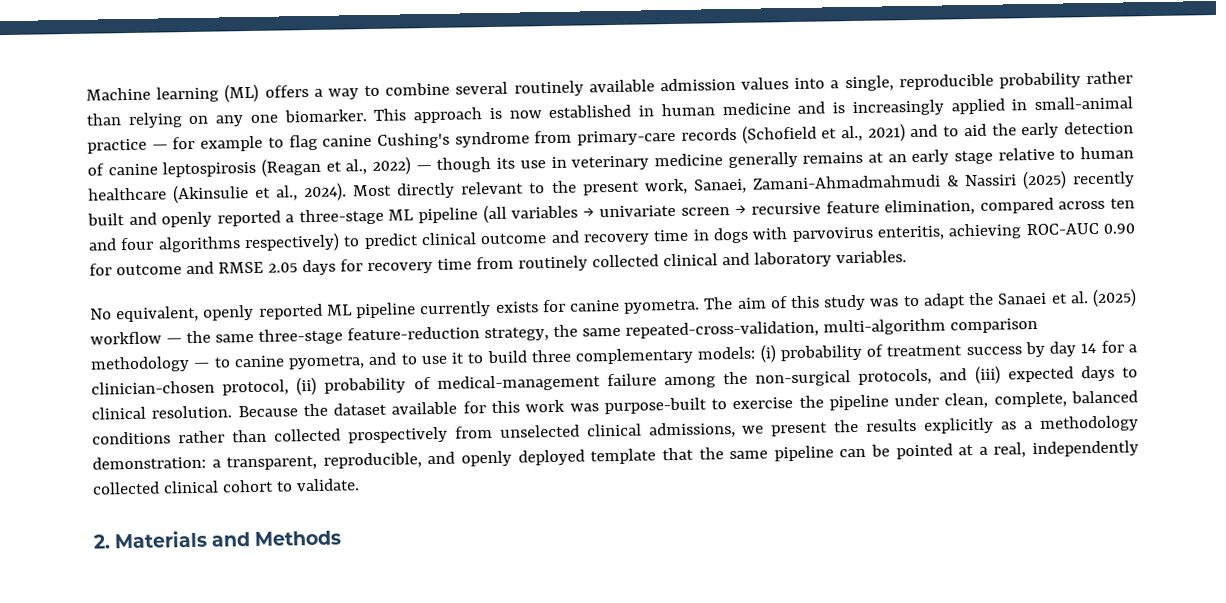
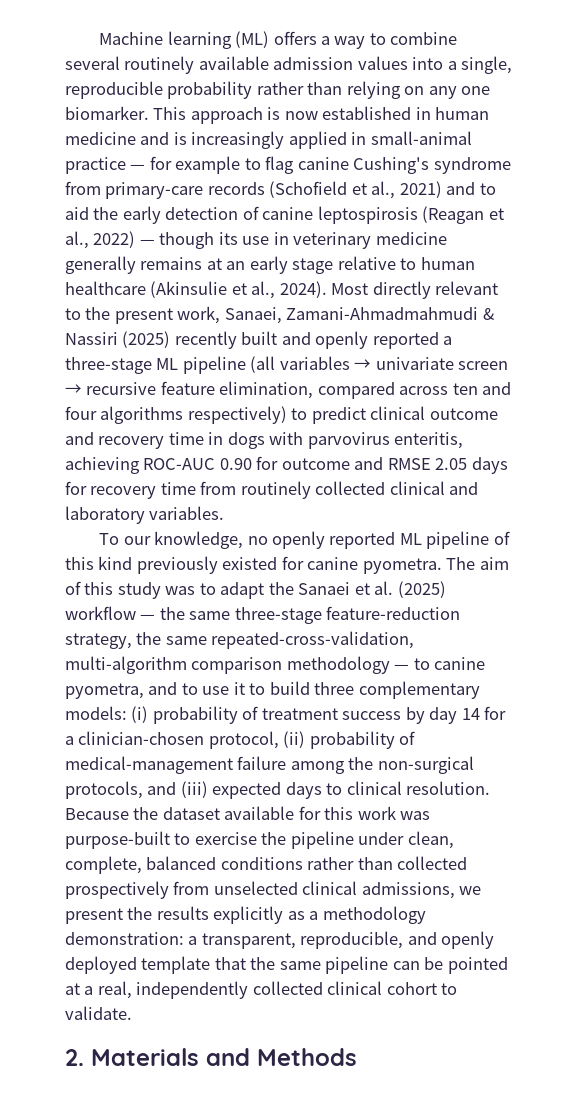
- No equivalent, openly reported ML pipeline currently exists for canine pyometra.
+ To our knowledge, no openly reported ML pipeline of this kind previously existed for canine pyometra.

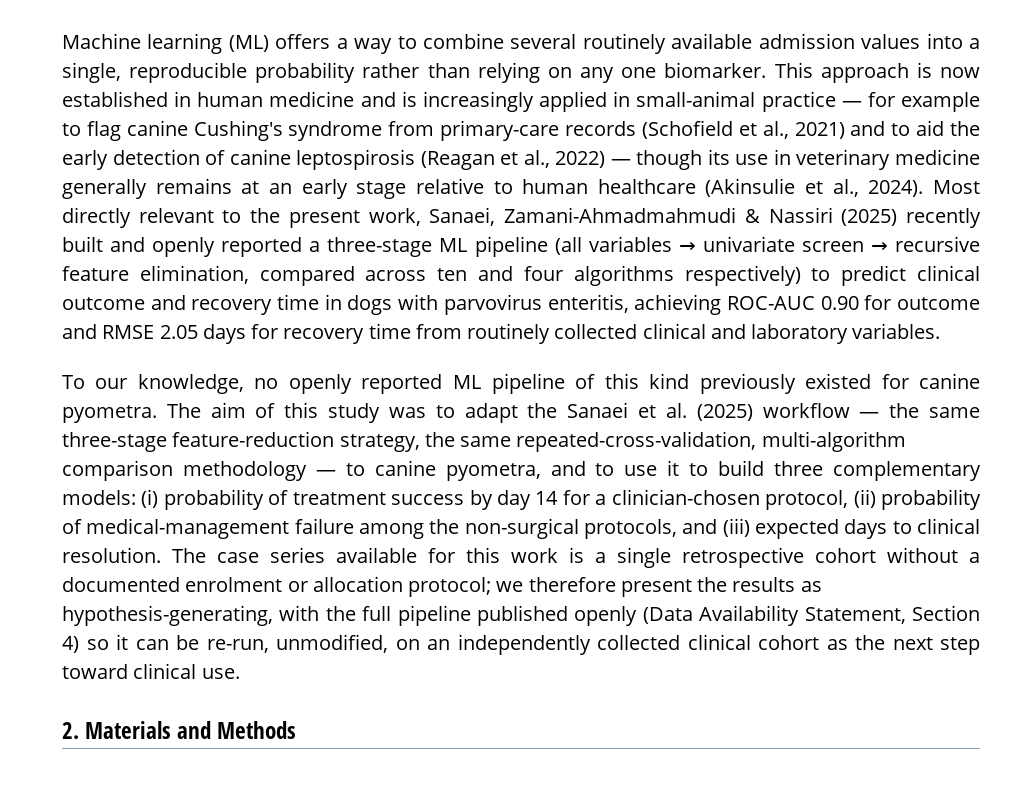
- Because the dataset available for this work was purpose-built to exercise the pipeline under clean, complete, balanced conditions rather than collected prospectively from unselected clinical admissions, we present the results explicitly as a methodology demonstration: a transparent, reproducible, and openly deployed template that the same pipeline can be pointed at a real, independently collected clinical cohort to validate.
+ The case series available for this work is a single retrospective cohort without a documented enrolment or allocation protocol; we therefore present the results as hypothesis-generating, with the full pipeline published openly (Data Availability Statement, Section 4) so it can be re-run, unmodified, on an independently collected clinical cohort as the next step toward clinical use.

